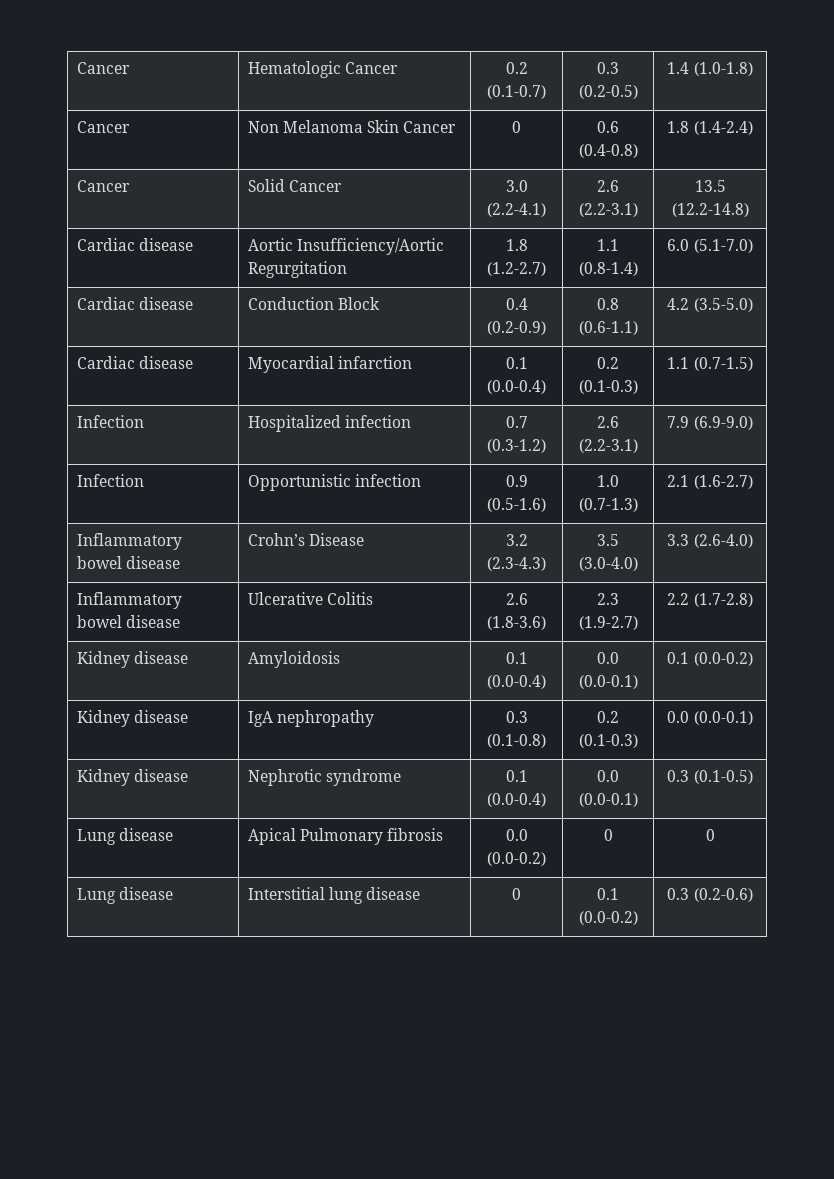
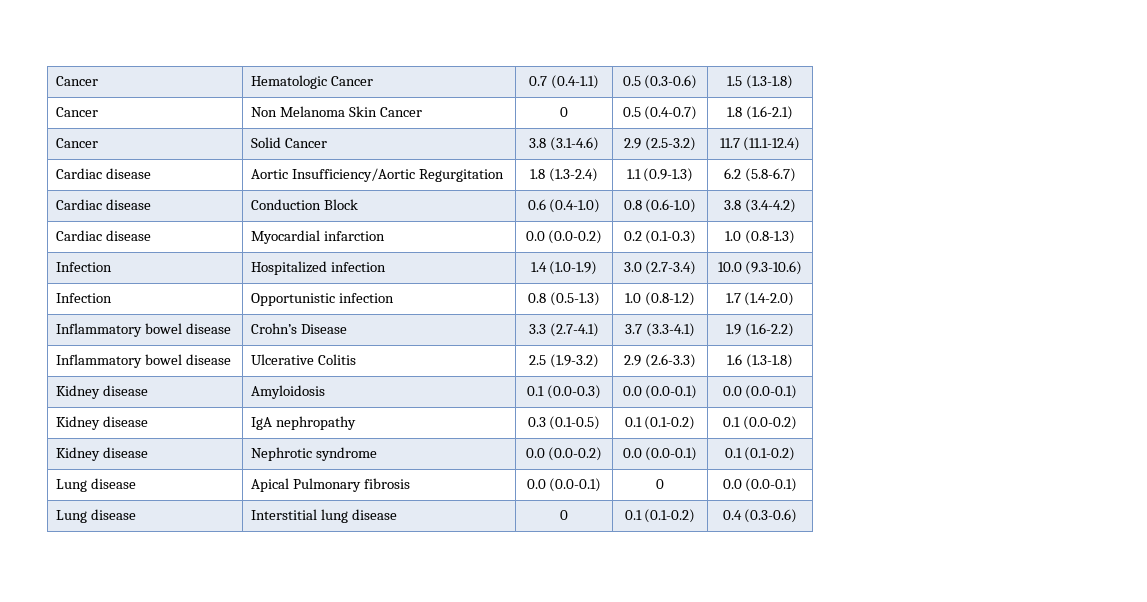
- Cancer | Hematologic Cancer | 0.2 (0.1-0.7) | 0.3 (0.2-0.5) | 1.4 (1.0-1.8)
+ Cancer | Hematologic Cancer | 0.7 (0.4-1.1) | 0.5 (0.3-0.6) | 1.5 (1.3-1.8)
- Cancer | Non Melanoma Skin Cancer | 0 | 0.6 (0.4-0.8) | 1.8 (1.4-2.4)
+ Cancer | Non Melanoma Skin Cancer | 0 | 0.5 (0.4-0.7) | 1.8 (1.6-2.1)
- Cancer | Solid Cancer | 3.0 (2.2-4.1) | 2.6 (2.2-3.1) | 13.5 (12.2-14.8)
+ Cancer | Solid Cancer | 3.8 (3.1-4.6) | 2.9 (2.5-3.2) | 11.7 (11.1-12.4)
- Cardiac disease | Aortic Insufficiency/Aortic Regurgitation | 1.8 (1.2-2.7) | 1.1 (0.8-1.4) | 6.0 (5.1-7.0)
+ Cardiac disease | Aortic Insufficiency/Aortic Regurgitation | 1.8 (1.3-2.4) | 1.1 (0.9-1.3) | 6.2 (5.8-6.7)
- Cardiac disease | Conduction Block | 0.4 (0.2-0.9) | 0.8 (0.6-1.1) | 4.2 (3.5-5.0)
+ Cardiac disease | Conduction Block | 0.6 (0.4-1.0) | 0.8 (0.6-1.0) | 3.8 (3.4-4.2)
- Cardiac disease | Myocardial infarction | 0.1 (0.0-0.4) | 0.2 (0.1-0.3) | 1.1 (0.7-1.5)
+ Cardiac disease | Myocardial infarction | 0.0 (0.0-0.2) | 0.2 (0.1-0.3) | 1.0 (0.8-1.3)
- Infection | Hospitalized infection | 0.7 (0.3-1.2) | 2.6 (2.2-3.1) | 7.9 (6.9-9.0)
+ Infection | Hospitalized infection | 1.4 (1.0-1.9) | 3.0 (2.7-3.4) | 10.0 (9.3-10.6)
- Infection | Opportunistic infection | 0.9 (0.5-1.6) | 1.0 (0.7-1.3) | 2.1 (1.6-2.7)
+ Infection | Opportunistic infection | 0.8 (0.5-1.3) | 1.0 (0.8-1.2) | 1.7 (1.4-2.0)
- Inflammatory bowel disease | Crohn’s Disease | 3.2 (2.3-4.3) | 3.5 (3.0-4.0) | 3.3 (2.6-4.0)
+ Inflammatory bowel disease | Crohn’s Disease | 3.3 (2.7-4.1) | 3.7 (3.3-4.1) | 1.9 (1.6-2.2)
- Inflammatory bowel disease | Ulcerative Colitis | 2.6 (1.8-3.6) | 2.3 (1.9-2.7) | 2.2 (1.7-2.8)
+ Inflammatory bowel disease | Ulcerative Colitis | 2.5 (1.9-3.2) | 2.9 (2.6-3.3) | 1.6 (1.3-1.8)
- Kidney disease | Amyloidosis | 0.1 (0.0-0.4) | 0.0 (0.0-0.1) | 0.1 (0.0-0.2)
+ Kidney disease | Amyloidosis | 0.1 (0.0-0.3) | 0.0 (0.0-0.1) | 0.0 (0.0-0.1)
- Kidney disease | IgA nephropathy | 0.3 (0.1-0.8) | 0.2 (0.1-0.3) | 0.0 (0.0-0.1)
+ Kidney disease | IgA nephropathy | 0.3 (0.1-0.5) | 0.1 (0.1-0.2) | 0.1 (0.0-0.2)
- Kidney disease | Nephrotic syndrome | 0.1 (0.0-0.4) | 0.0 (0.0-0.1) | 0.3 (0.1-0.5)
+ Kidney disease | Nephrotic syndrome | 0.0 (0.0-0.2) | 0.0 (0.0-0.1) | 0.1 (0.1-0.2)
- Lung disease | Apical Pulmonary fibrosis | 0.0 (0.0-0.2) | 0 | 0
+ Lung disease | Apical Pulmonary fibrosis | 0.0 (0.0-0.1) | 0 | 0.0 (0.0-0.1)
- Lung disease | Interstitial lung disease | 0 | 0.1 (0.0-0.2) | 0.3 (0.2-0.6)
+ Lung disease | Interstitial lung disease | 0 | 0.1 (0.1-0.2) | 0.4 (0.3-0.6)

